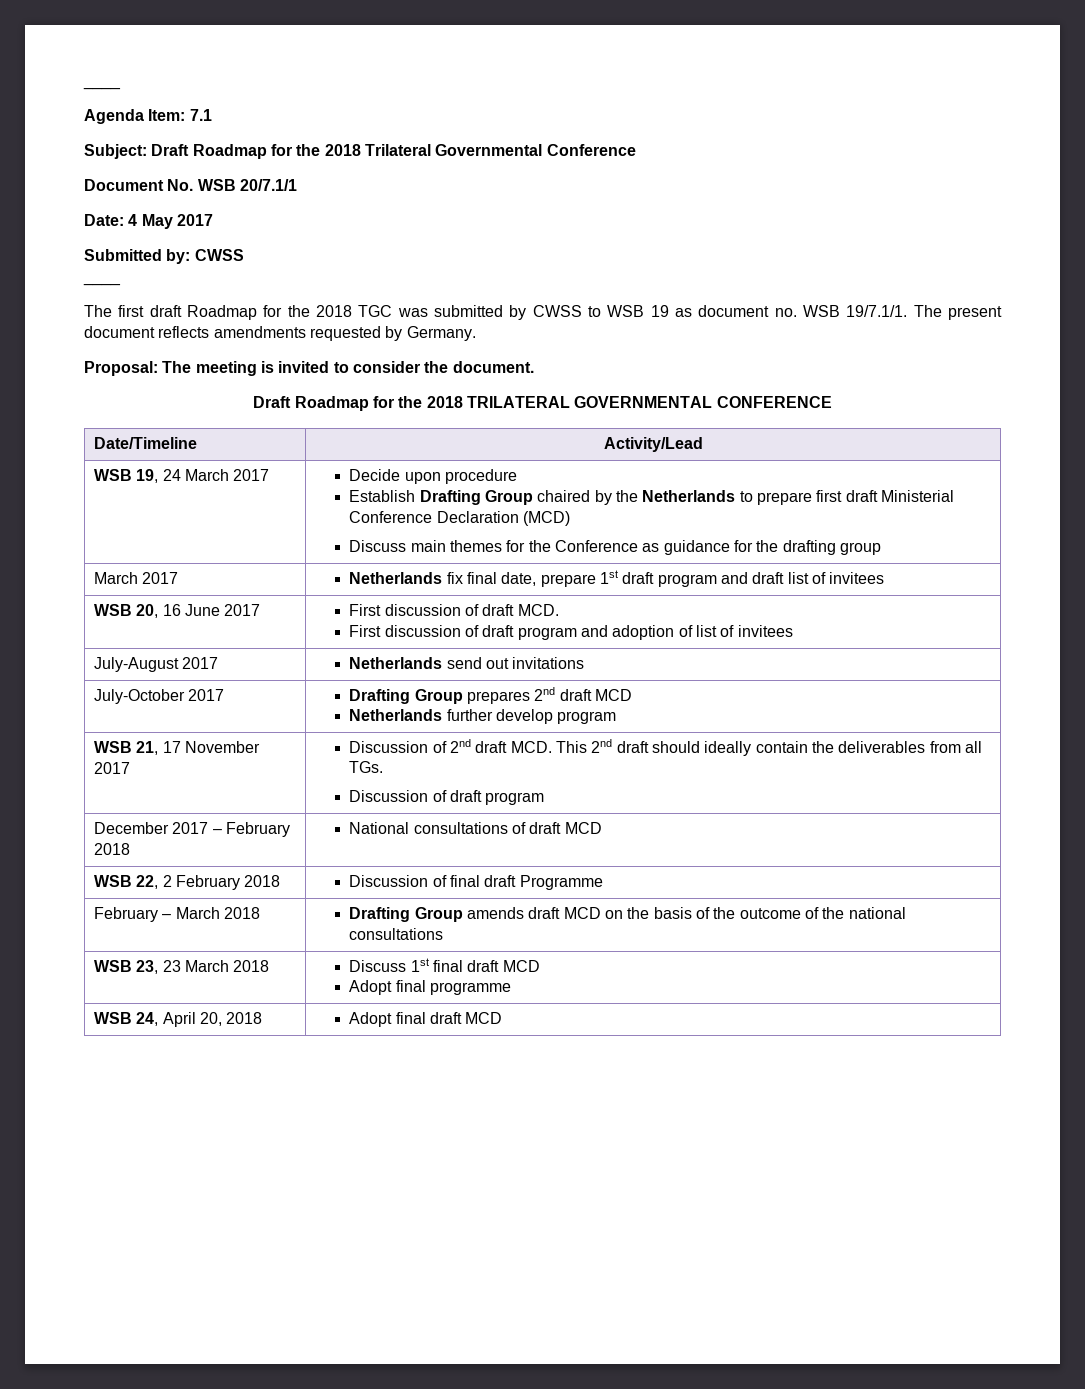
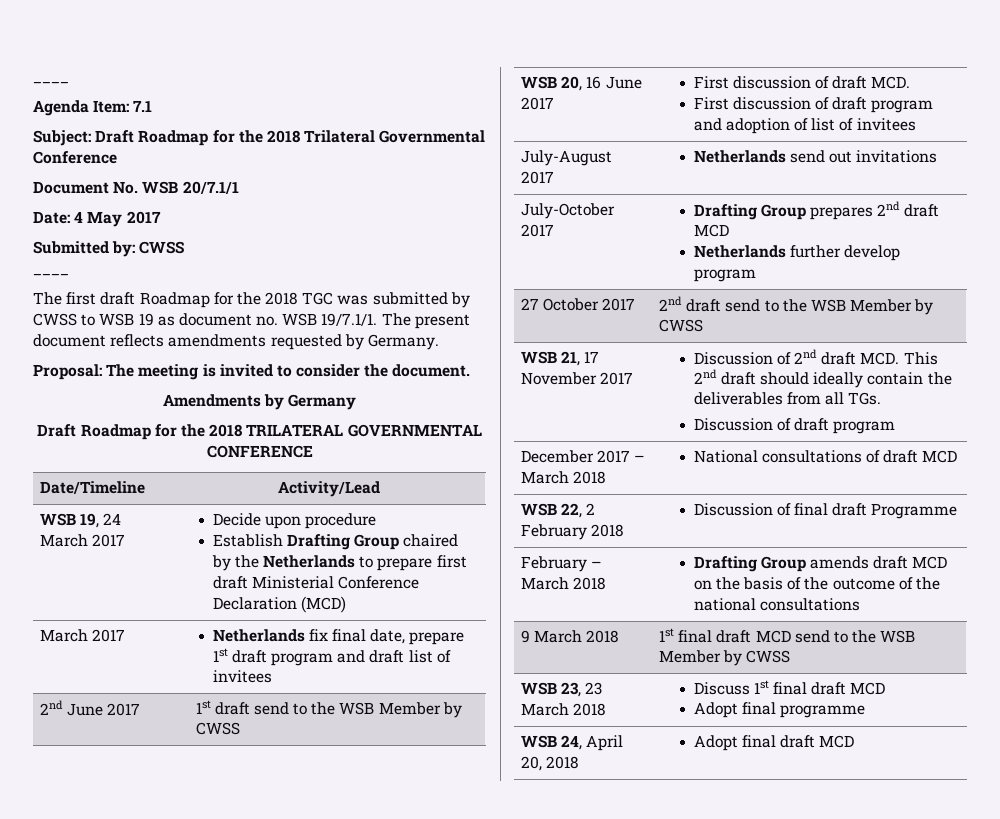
+ Amendments by Germany
  WSB 19, 24 March 2017 | Decide upon procedure
  Establish Drafting Group chaired by the Netherlands to prepare first draft Ministerial Conference Declaration (MCD)
- Discuss main themes for the Conference as guidance for the drafting group
+ 2nd June 2017 | 1st draft send to the WSB Member by CWSS
+ 27 October 2017 | 2nd draft send to the WSB Member by CWSS
- December 2017 – February 2018 | National consultations of draft MCD
+ December 2017 – March 2018 | National consultations of draft MCD
+ 9 March 2018 | 1st final draft MCD send to the WSB Member by CWSS

